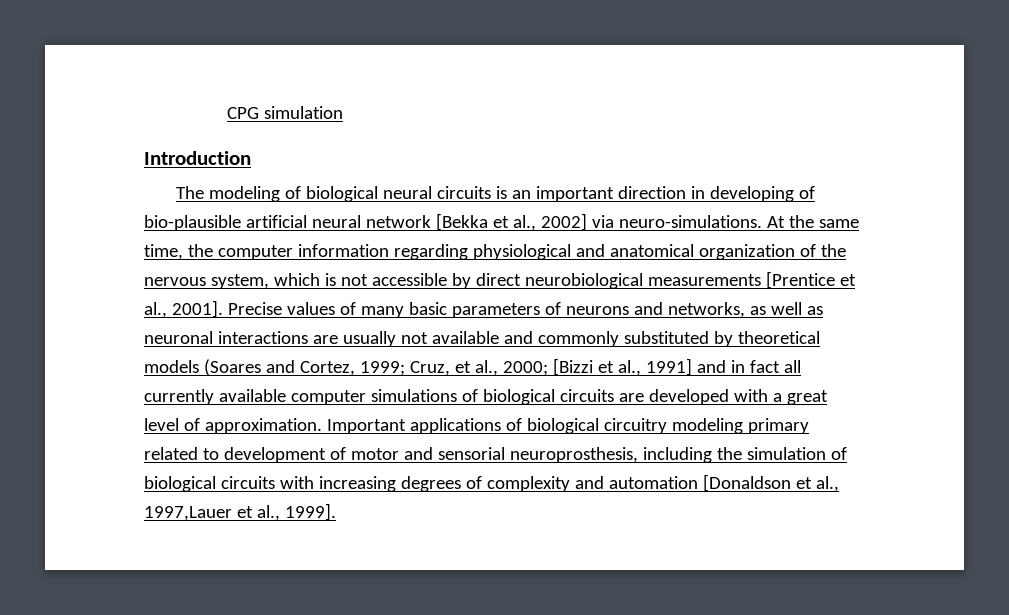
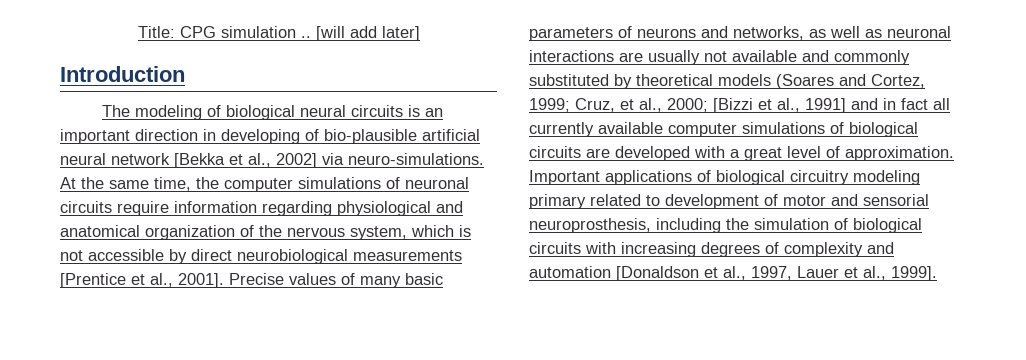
- CPG simulation
+ Title: CPG simulation .. [will add later]
- At the same time, the computer information regarding physiological and anatomical organization of the nervous system, which is not accessible by direct neurobiological measurements [Prentice et al., 2001].
+ At the same time, the computer simulations of neuronal circuits require information regarding physiological and anatomical organization of the nervous system, which is not accessible by direct neurobiological measurements [Prentice et al., 2001].
- Important applications of biological circuitry modeling primary related to development of motor and sensorial neuroprosthesis, including the simulation of biological circuits with increasing degrees of complexity and automation [Donaldson et al., 1997,Lauer et al., 1999].
+ Important applications of biological circuitry modeling primary related to development of motor and sensorial neuroprosthesis, including the simulation of biological circuits with increasing degrees of complexity and automation [Donaldson et al., 1997, Lauer et al., 1999].

